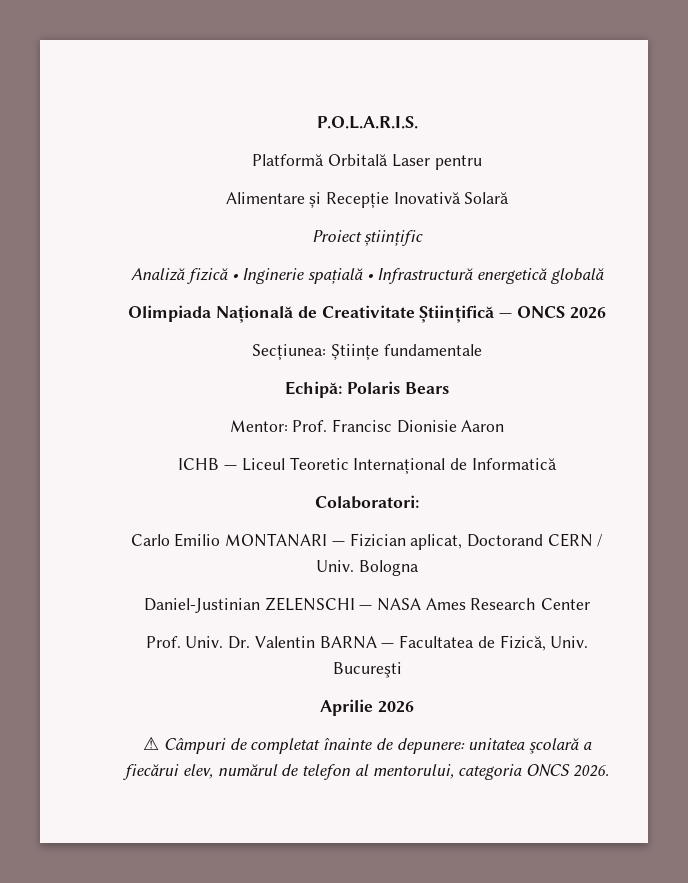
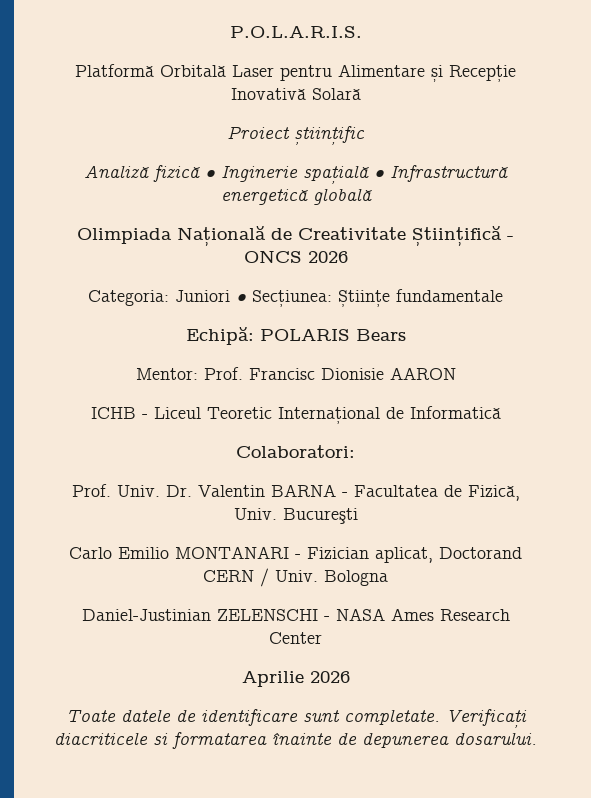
- Platformă Orbitală Laser pentru
- Alimentare și Recepție Inovativă Solară
+ Platformă Orbitală Laser pentru Alimentare și Recepție Inovativă Solară
- Olimpiada Națională de Creativitate Științifică — ONCS 2026
+ Olimpiada Națională de Creativitate Științifică - ONCS 2026
- Secțiunea: Științe fundamentale
+ Categoria: Juniori • Secțiunea: Științe fundamentale
- Echipă: Polaris Bears
+ Echipă: POLARIS Bears
- Mentor: Prof. Francisc Dionisie Aaron
+ Mentor: Prof. Francisc Dionisie AARON
- ICHB — Liceul Teoretic Internațional de Informatică
+ ICHB - Liceul Teoretic Internațional de Informatică
+ Prof. Univ. Dr. Valentin BARNA - Facultatea de Fizică, Univ. Bucureşti
- Carlo Emilio MONTANARI — Fizician aplicat, Doctorand CERN / Univ.
+ Carlo Emilio MONTANARI - Fizician aplicat, Doctorand CERN / Univ.
- Daniel-Justinian ZELENSCHI — NASA Ames Research Center
+ Daniel-Justinian ZELENSCHI - NASA Ames Research Center
- Prof. Univ. Dr. Valentin BARNA — Facultatea de Fizică, Univ. Bucureşti
  Aprilie 2026
- ⚠ Câmpuri de completat înainte de depunere: unitatea şcolară a fiecărui elev, numărul de telefon al mentorului, categoria ONCS 2026.
+ Toate datele de identificare sunt completate. Verificați diacriticele si formatarea înainte de depunerea dosarului.

